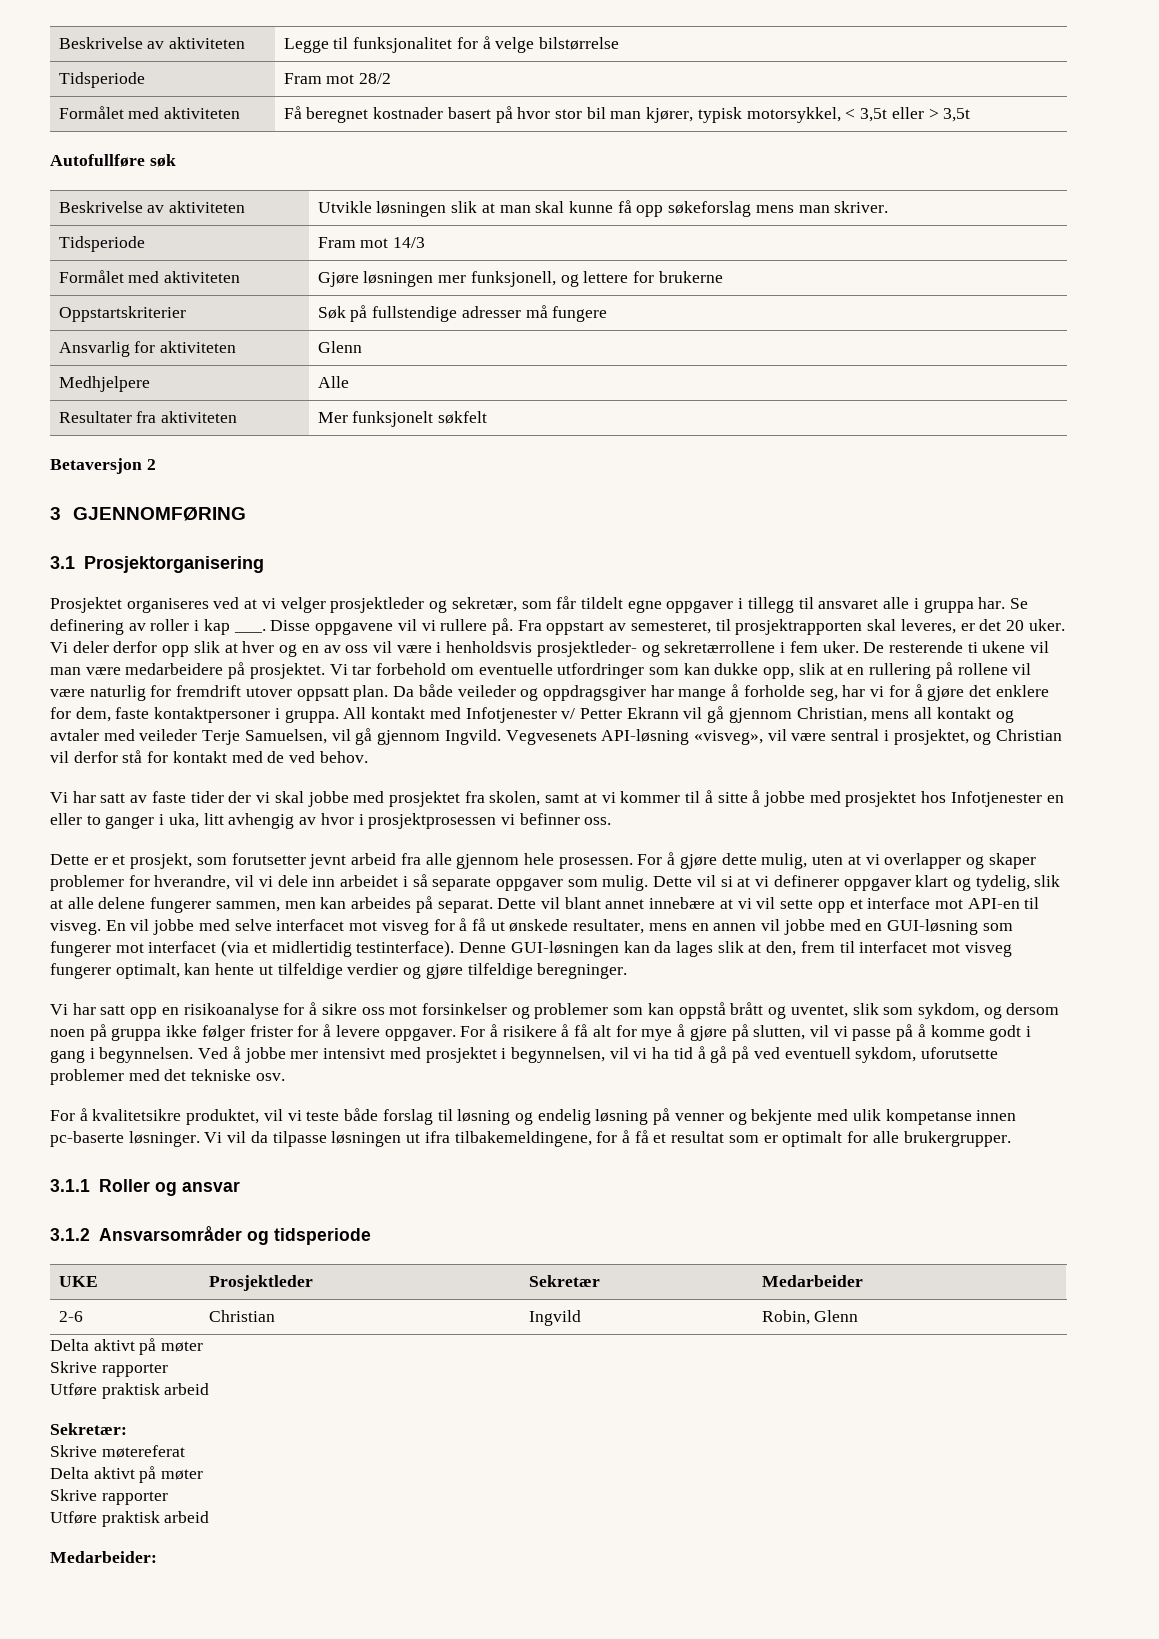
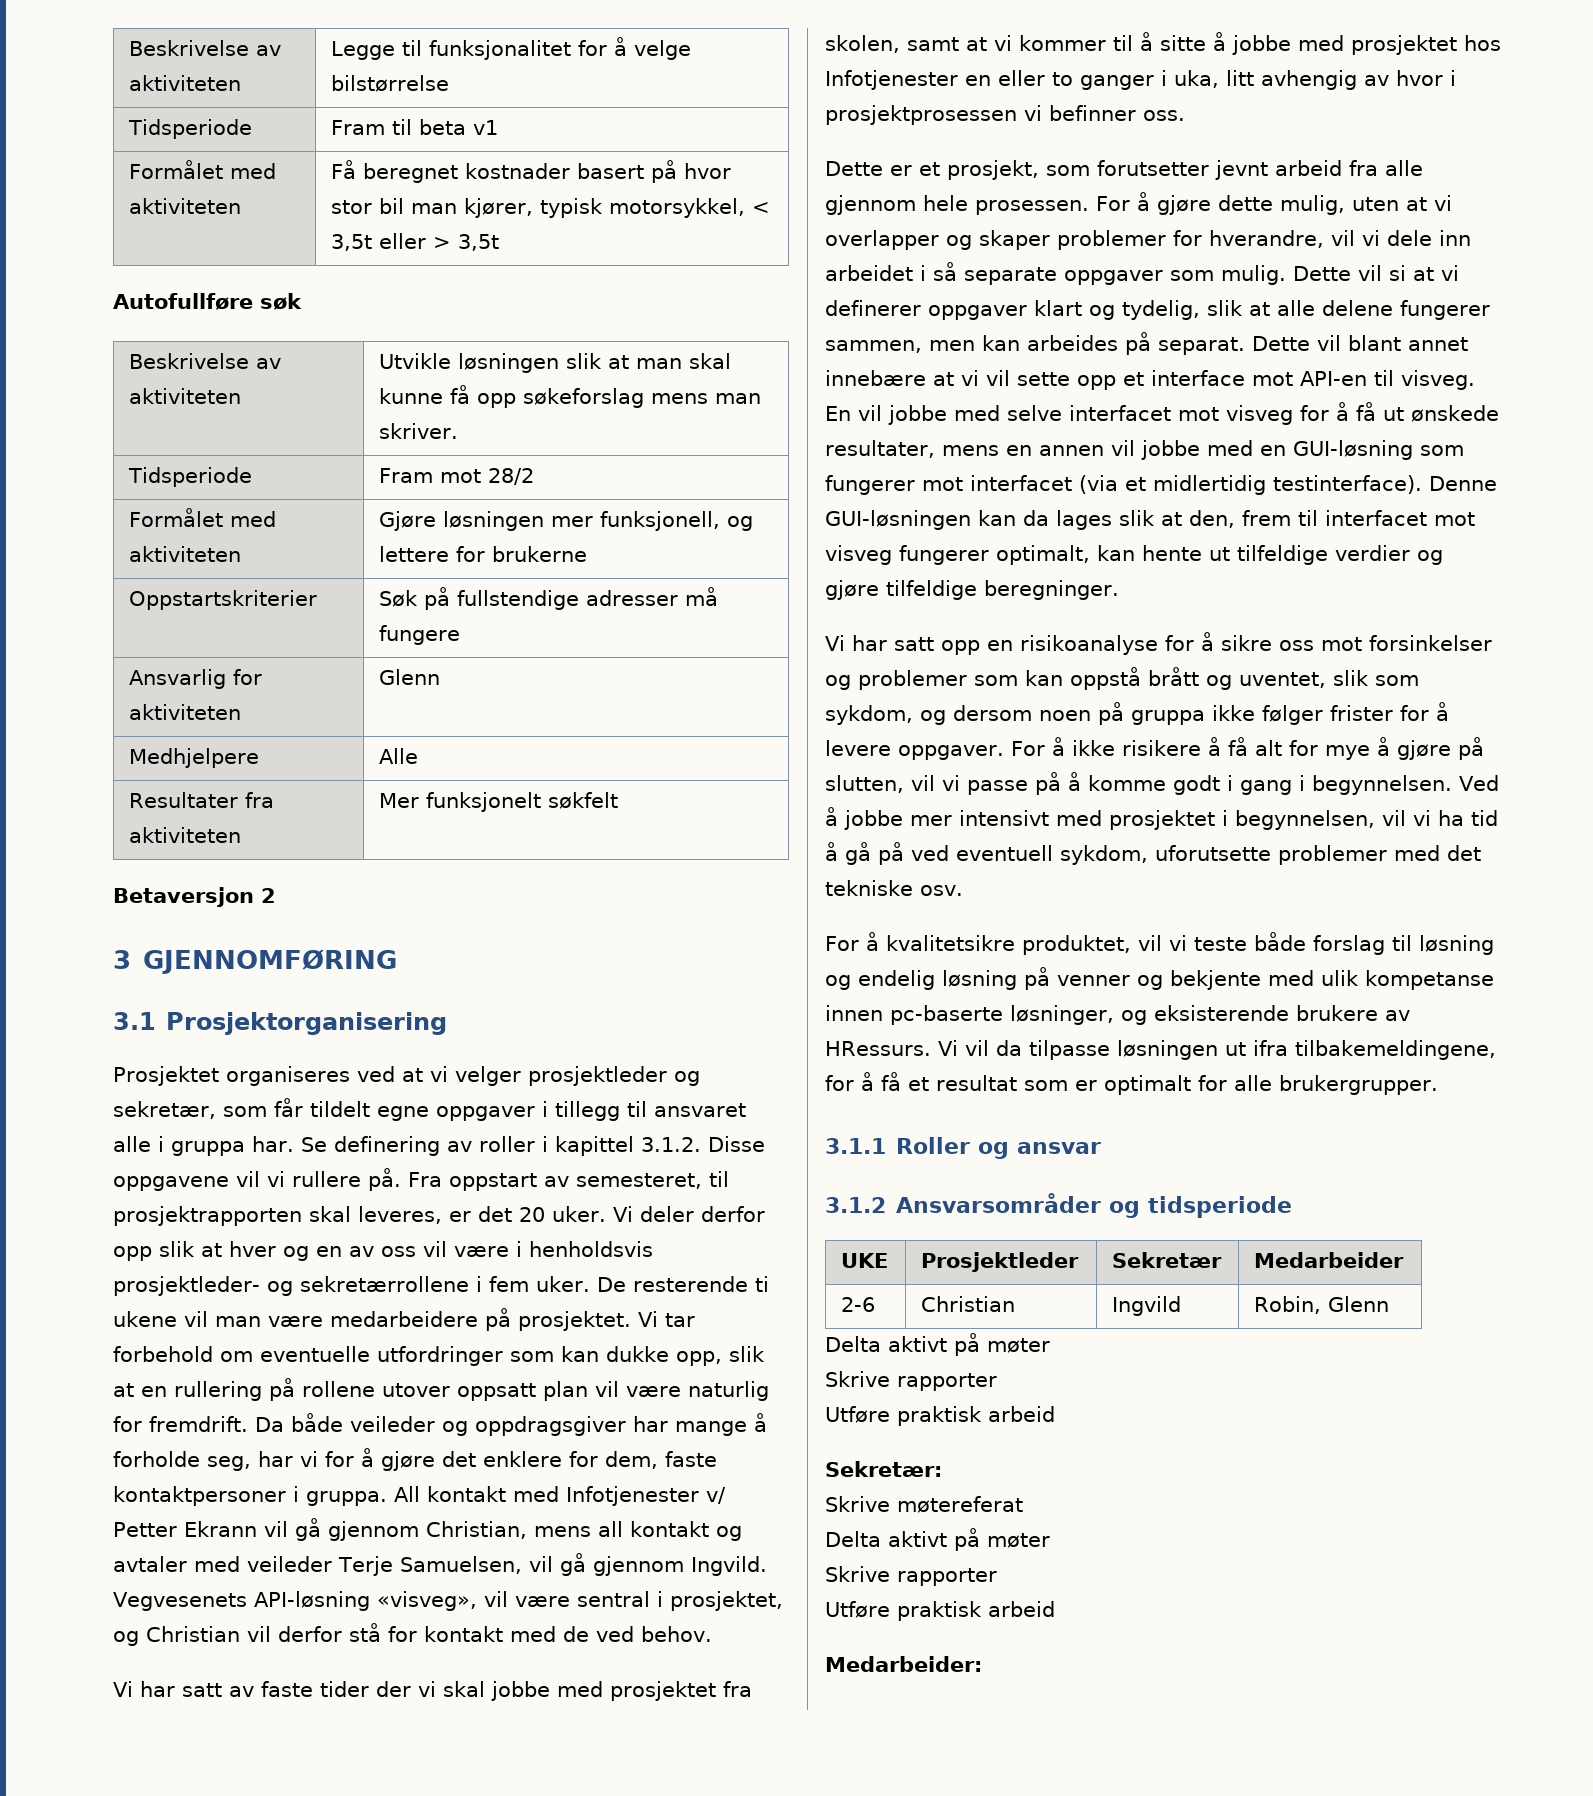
- Tidsperiode | Fram mot 28/2
+ Tidsperiode | Fram til beta v1
- Tidsperiode | Fram mot 14/3
+ Tidsperiode | Fram mot 28/2
- Se definering av roller i kap ___. Disse oppgavene vil vi rullere på.
+ Se definering av roller i kapittel 3.1.2. Disse oppgavene vil vi rullere på.
- Vi tar forbehold om eventuelle utfordringer som kan dukke opp, slik at en rullering på rollene vil være naturlig for fremdrift utover oppsatt plan.
+ Vi tar forbehold om eventuelle utfordringer som kan dukke opp, slik at en rullering på rollene utover oppsatt plan vil være naturlig for fremdrift.
- For å risikere å få alt for mye å gjøre på slutten, vil vi passe på å komme godt i gang i begynnelsen.
+ For å ikke risikere å få alt for mye å gjøre på slutten, vil vi passe på å komme godt i gang i begynnelsen.
- For å kvalitetsikre produktet, vil vi teste både forslag til løsning og endelig løsning på venner og bekjente med ulik kompetanse innen pc-baserte løsninger.
+ For å kvalitetsikre produktet, vil vi teste både forslag til løsning og endelig løsning på venner og bekjente med ulik kompetanse innen pc-baserte løsninger, og eksisterende brukere av HRessurs.

